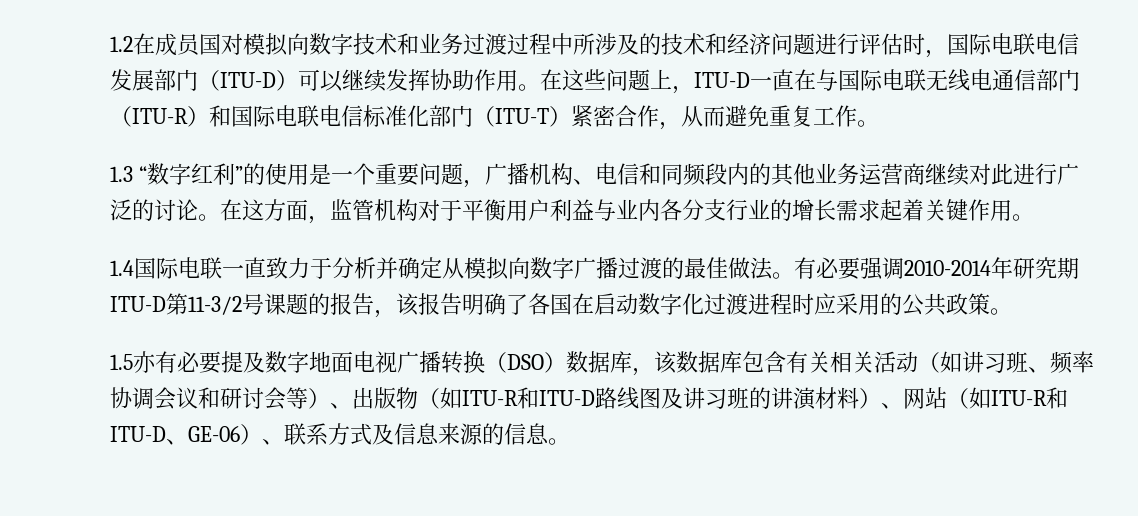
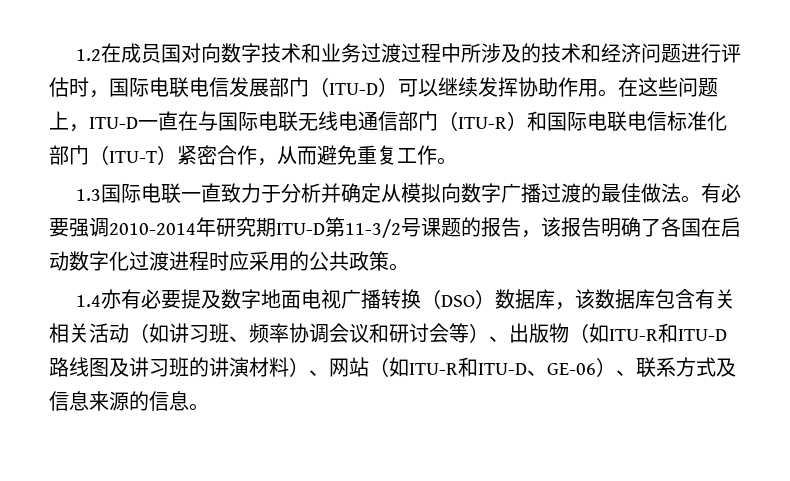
- 1.2在成员国对模拟向数字技术和业务过渡过程中所涉及的技术和经济问题进行评估时，国际电联电信发展部门（ITU-D）可以继续发挥协助作用。
+ 1.2在成员国对向数字技术和业务过渡过程中所涉及的技术和经济问题进行评估时，国际电联电信发展部门（ITU-D）可以继续发挥协助作用。
- 1.3 “数字红利”的使用是一个重要问题，广播机构、电信和同频段内的其他业务运营商继续对此进行广泛的讨论。在这方面，监管机构对于平衡用户利益与业内各分支行业的增长需求起着关键作用。
- 1.4国际电联一直致力于分析并确定从模拟向数字广播过渡的最佳做法。
+ 1.3国际电联一直致力于分析并确定从模拟向数字广播过渡的最佳做法。
- 1.5亦有必要提及数字地面电视广播转换（DSO）数据库，该数据库包含有关相关活动（如讲习班、频率协调会议和研讨会等）、出版物（如ITU-R和ITU-D路线图及讲习班的讲演材料）、网站（如ITU-R和ITU-D、GE-06）、联系方式及信息来源的信息。
+ 1.4亦有必要提及数字地面电视广播转换（DSO）数据库，该数据库包含有关相关活动（如讲习班、频率协调会议和研讨会等）、出版物（如ITU-R和ITU-D路线图及讲习班的讲演材料）、网站（如ITU-R和ITU-D、GE-06）、联系方式及信息来源的信息。

